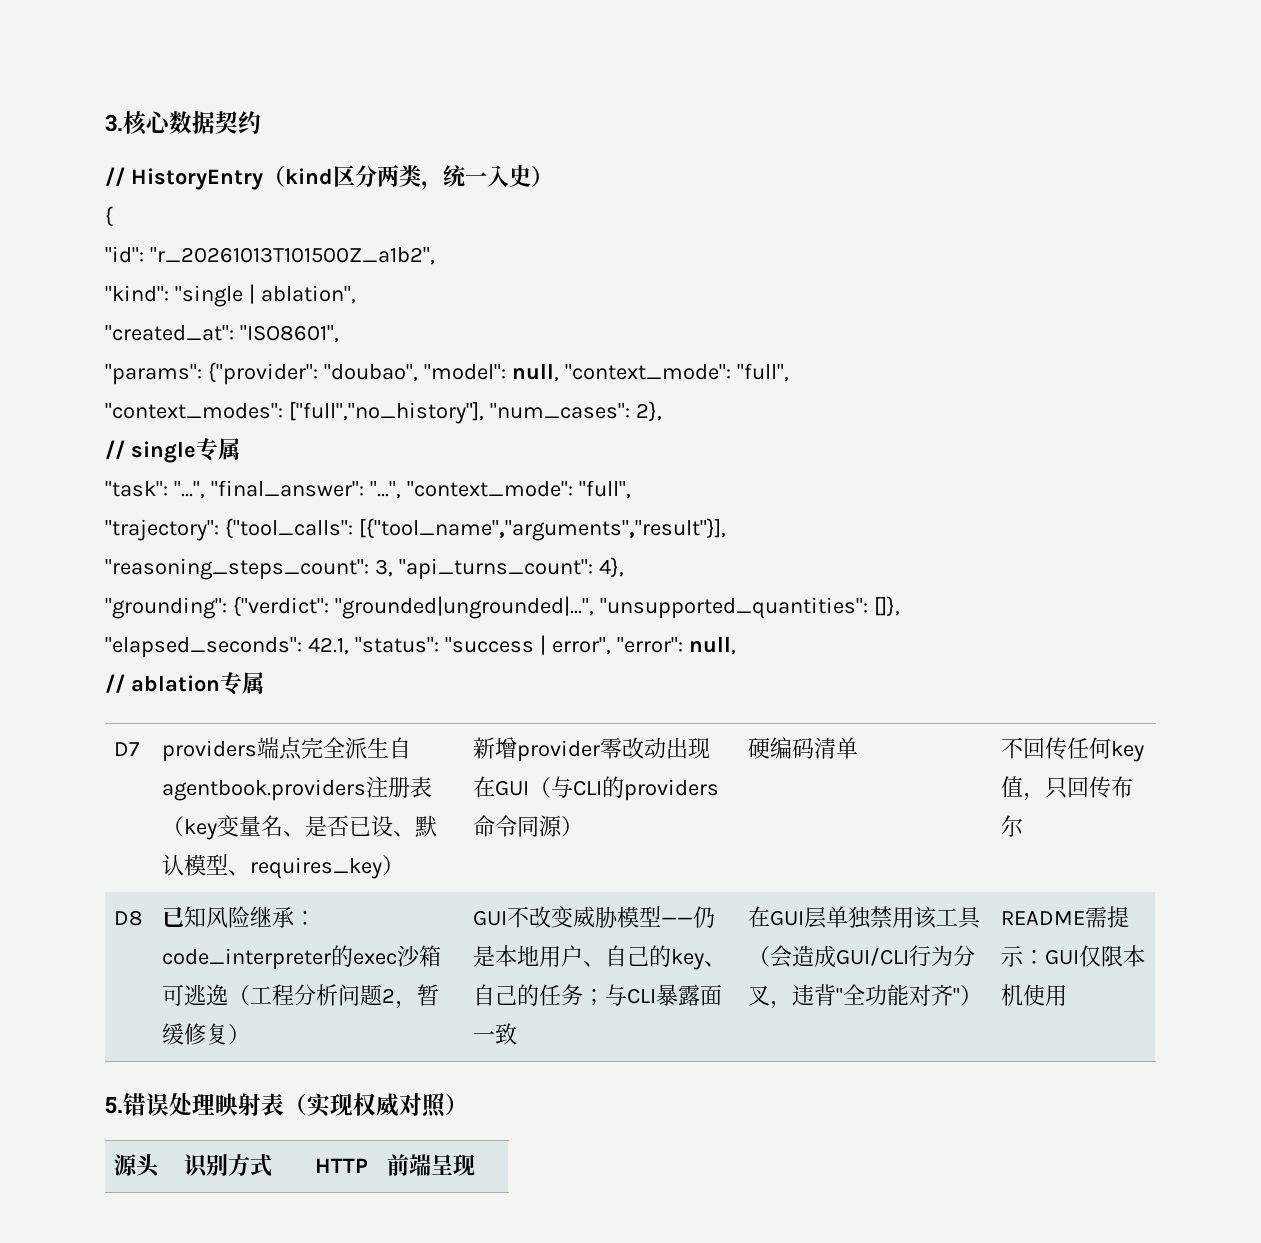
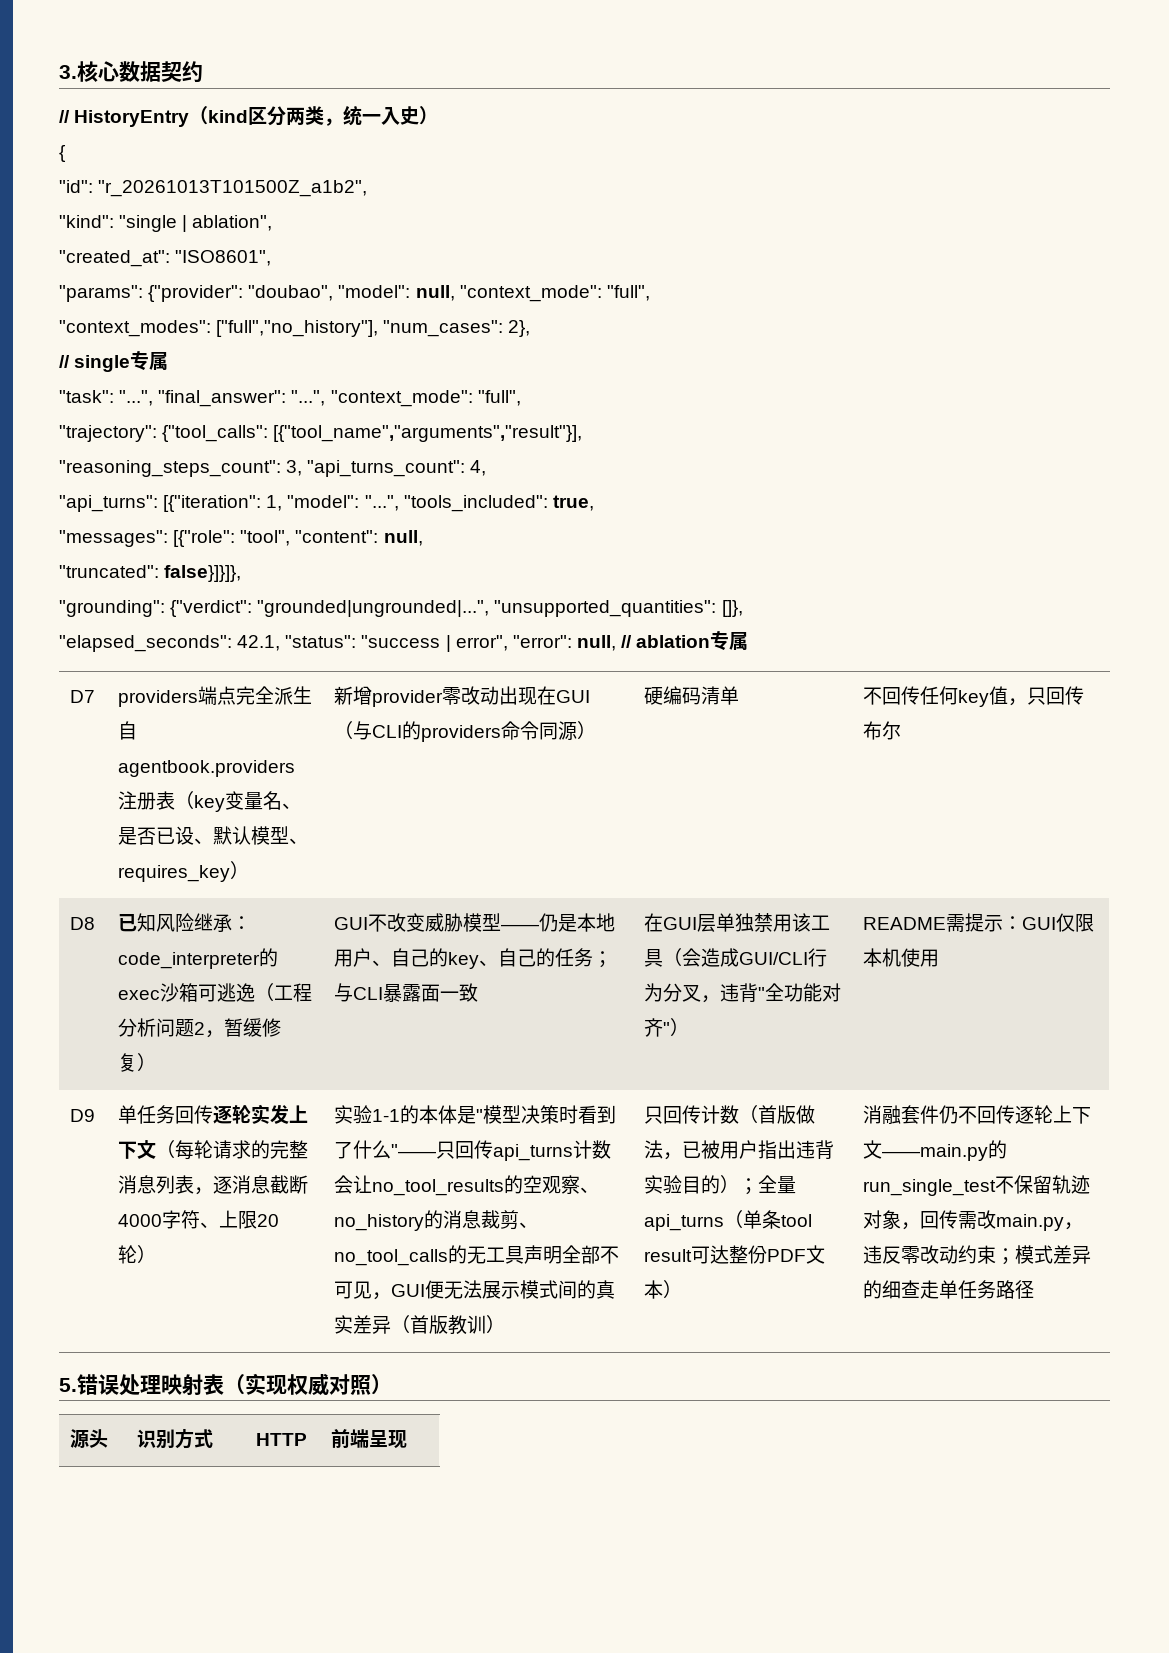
- "reasoning_steps_count": 3, "api_turns_count": 4},
+ "reasoning_steps_count": 3, "api_turns_count": 4,
+ "api_turns": [{"iteration": 1, "model": "...", "tools_included": true,
+ "messages": [{"role": "tool", "content": null,
+ "truncated": false}]}]},
- "elapsed_seconds": 42.1, "status": "success | error", "error": null,
- // ablation专属
+ "elapsed_seconds": 42.1, "status": "success | error", "error": null, // ablation专属
+ D9 | 单任务回传逐轮实发上下文（每轮请求的完整消息列表，逐消息截断4000字符、上限20轮） | 实验1-1的本体是"模型决策时看到了什么"——只回传api_turns计数会让no_tool_results的空观察、no_history的消息裁剪、no_tool_calls的无工具声明全部不可见，GUI便无法展示模式间的真实差异（首版教训） | 只回传计数（首版做法，已被用户指出违背实验目的）；全量api_turns（单条tool result可达整份PDF文本） | 消融套件仍不回传逐轮上下文——main.py的run_single_test不保留轨迹对象，回传需改main.py，违反零改动约束；模式差异的细查走单任务路径

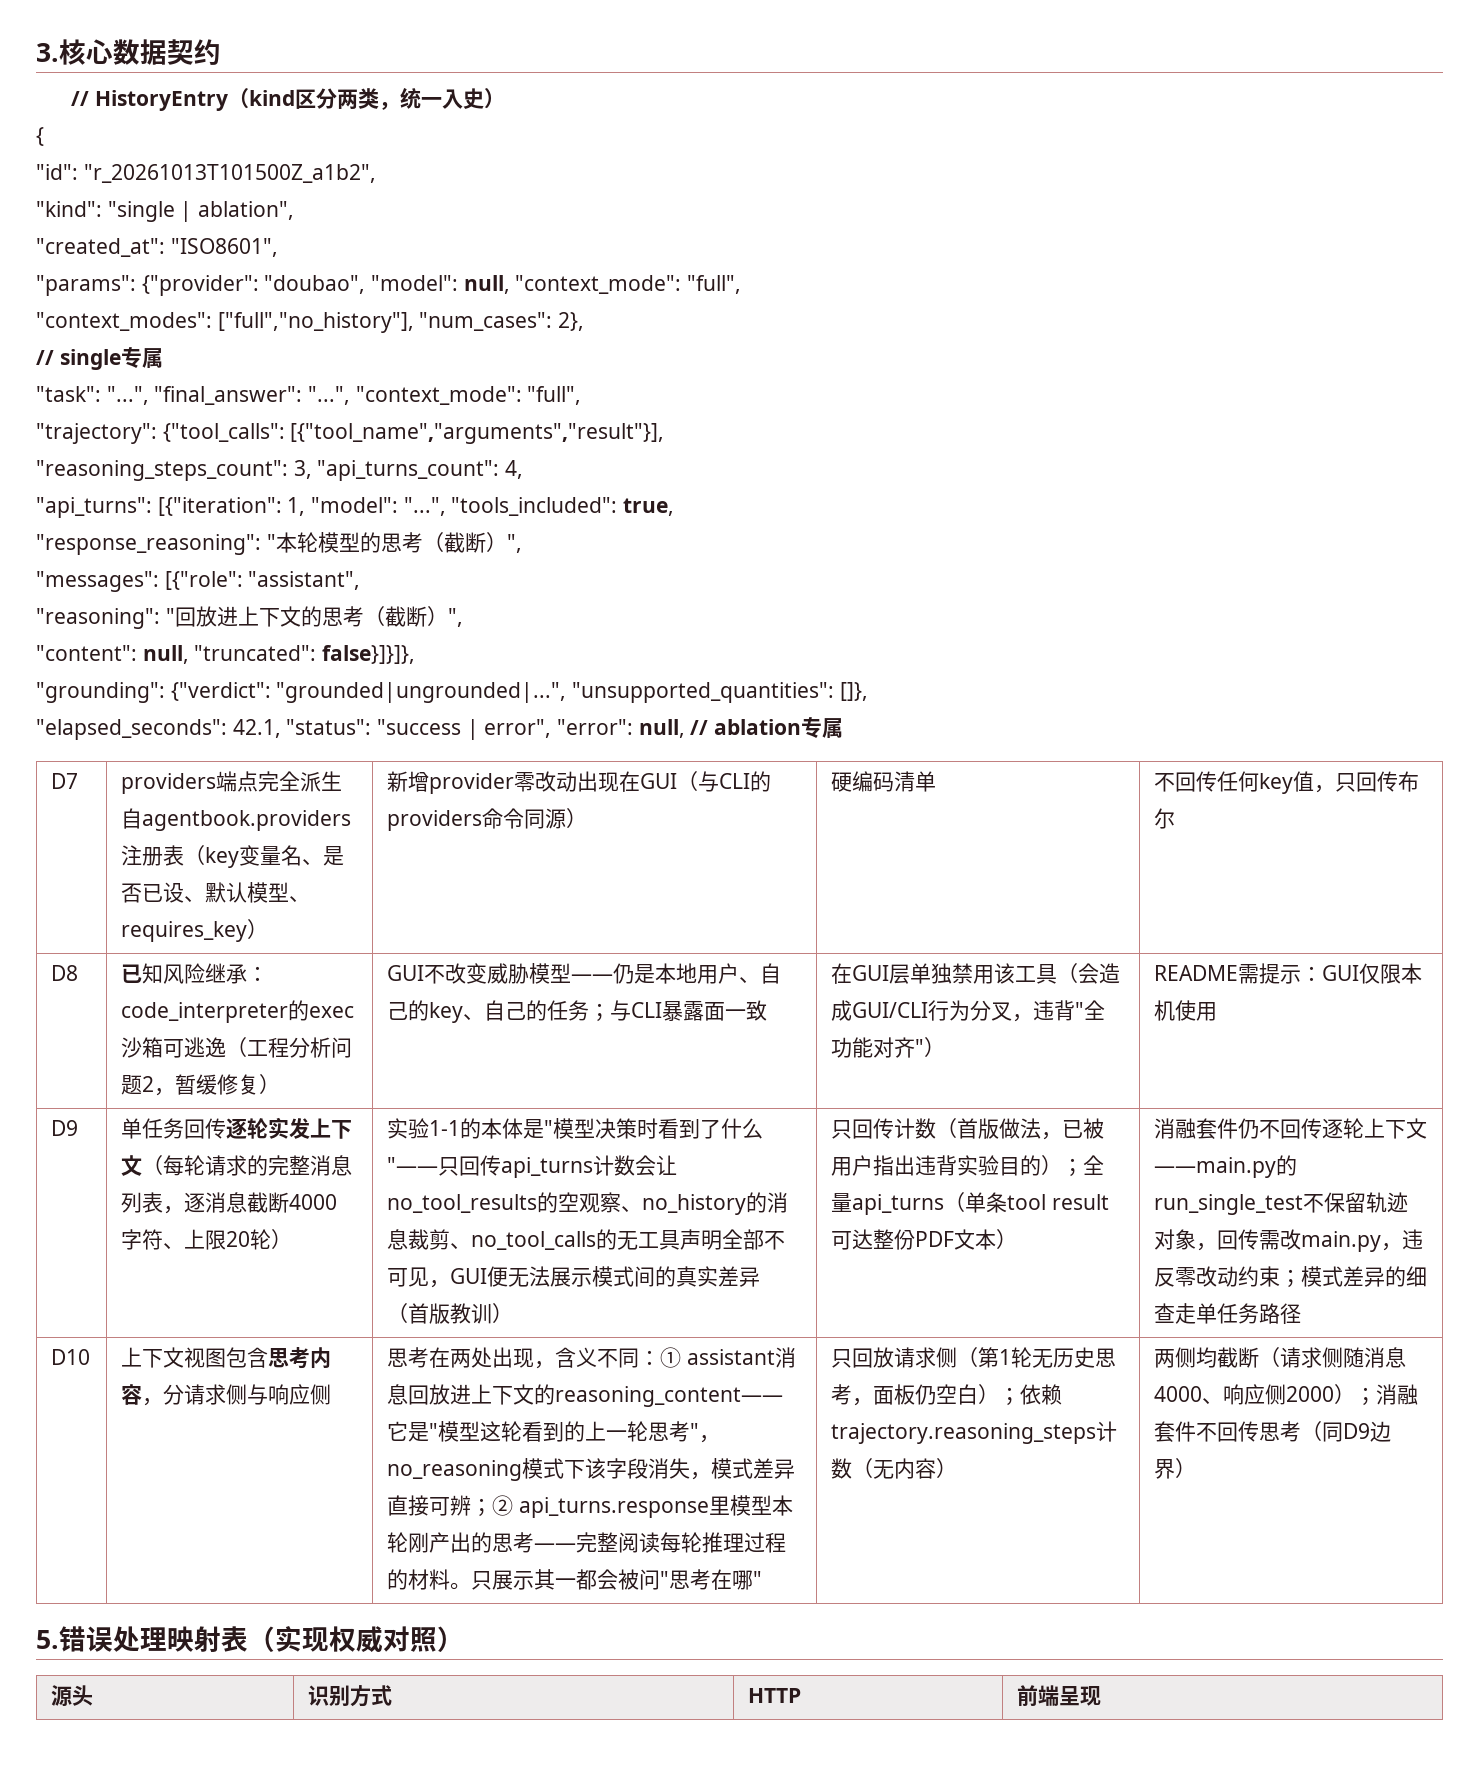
- "messages": [{"role": "tool", "content": null,
- "truncated": false}]}]},
+ "response_reasoning": "本轮模型的思考（截断）",
+ "messages": [{"role": "assistant",
+ "reasoning": "回放进上下文的思考（截断）",
+ "content": null, "truncated": false}]}]},
+ D10 | 上下文视图包含思考内容，分请求侧与响应侧 | 思考在两处出现，含义不同：① assistant消息回放进上下文的reasoning_content——它是"模型这轮看到的上一轮思考"，no_reasoning模式下该字段消失，模式差异直接可辨；② api_turns.response里模型本轮刚产出的思考——完整阅读每轮推理过程的材料。只展示其一都会被问"思考在哪" | 只回放请求侧（第1轮无历史思考，面板仍空白）；依赖trajectory.reasoning_steps计数（无内容） | 两侧均截断（请求侧随消息4000、响应侧2000）；消融套件不回传思考（同D9边界）

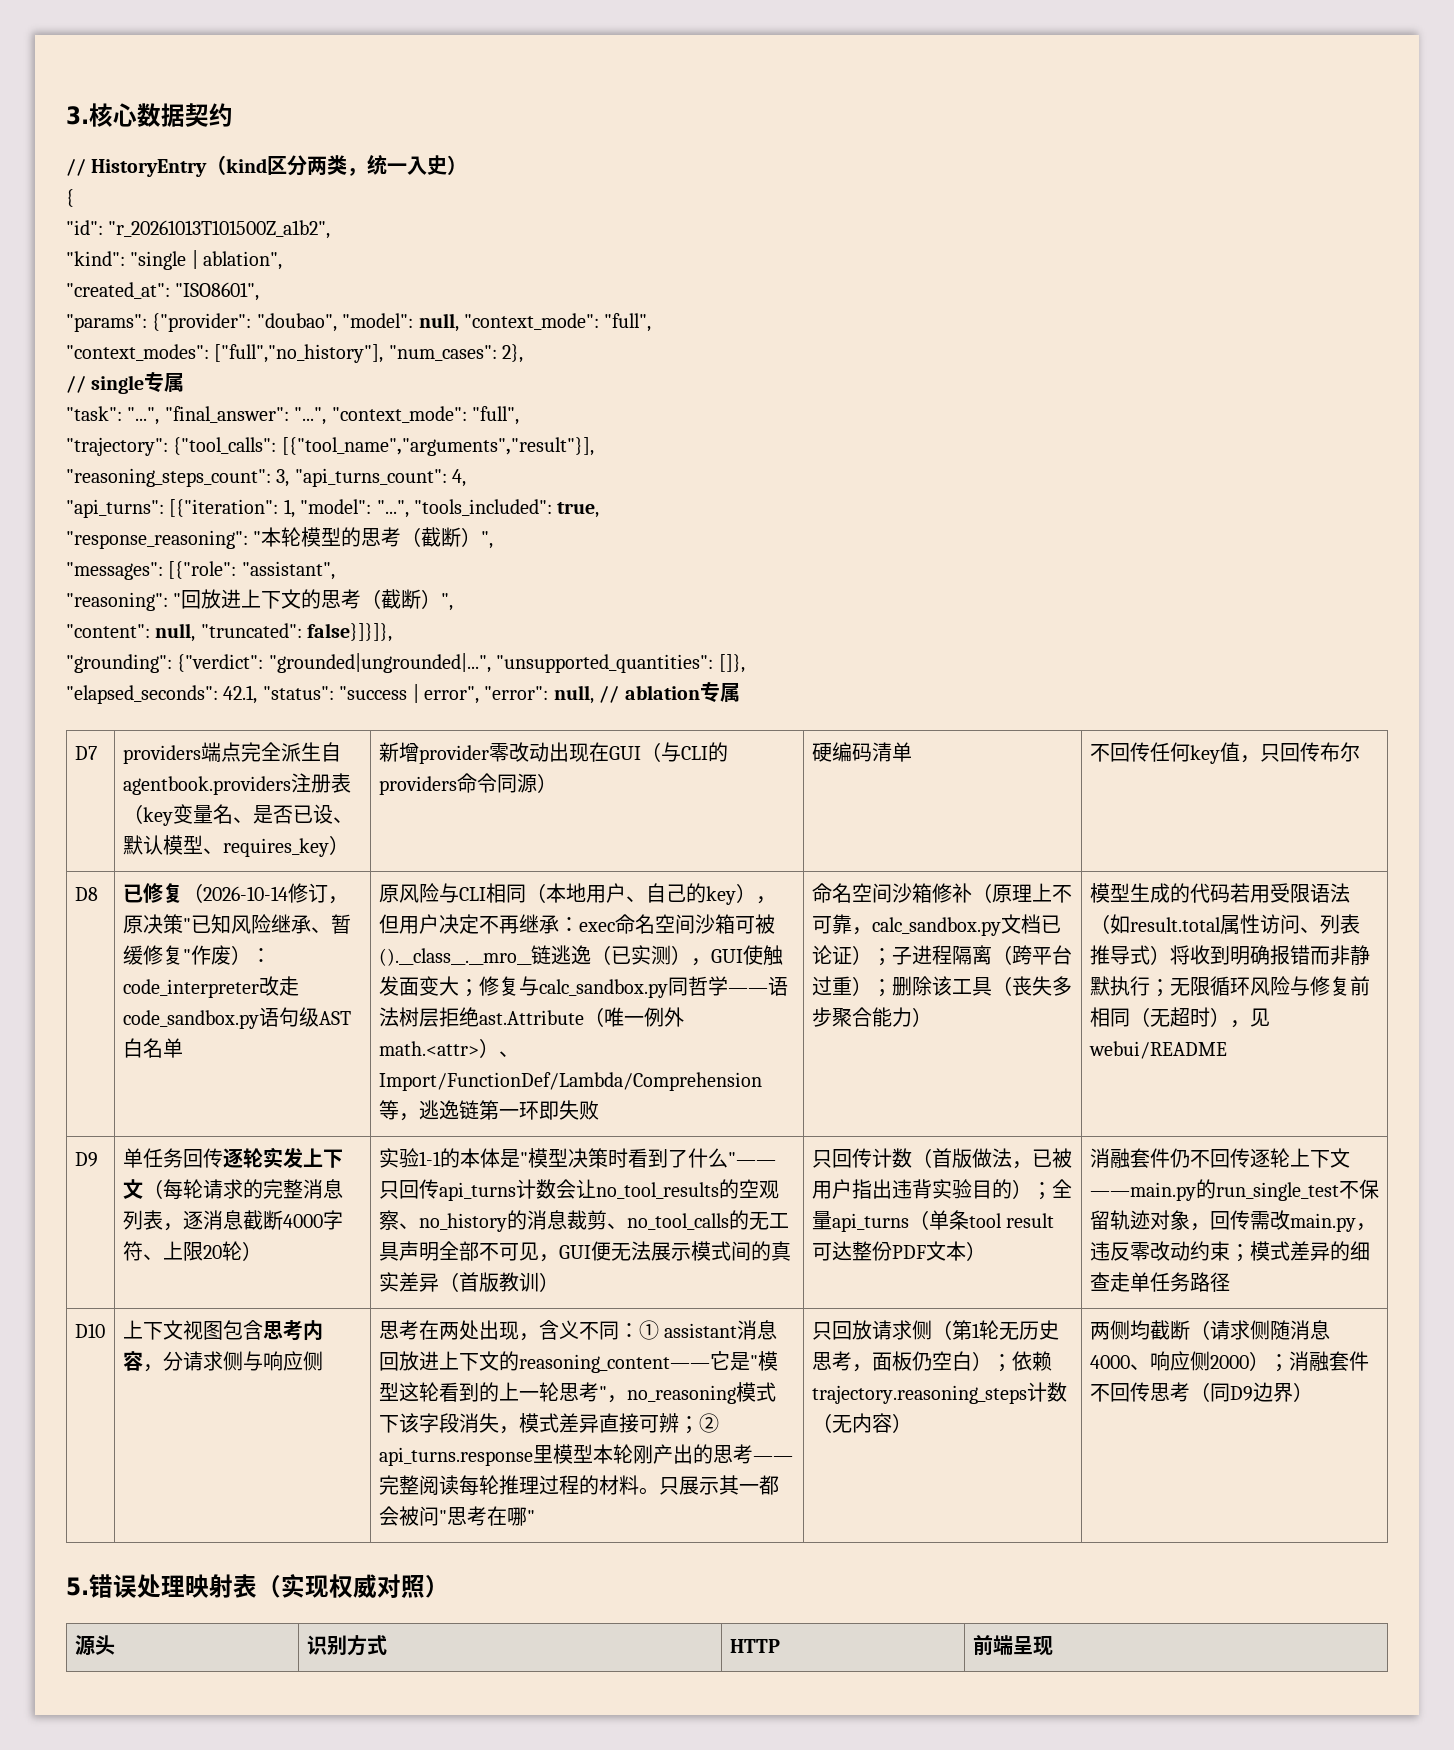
- 已知风险继承：code_interpreter的exec沙箱可逃逸（工程分析问题2，暂缓修复） | GUI不改变威胁模型——仍是本地用户、自己的key、自己的任务；与CLI暴露面一致 | 在GUI层单独禁用该工具（会造成GUI/CLI行为分叉，违背"全功能对齐"） | README需提示：GUI仅限本机使用
+ 已修复（2026-10-14修订，原决策"已知风险继承、暂缓修复"作废）：code_interpreter改走code_sandbox.py语句级AST白名单 | 原风险与CLI相同（本地用户、自己的key），但用户决定不再继承：exec命名空间沙箱可被().__class__.__mro__链逃逸（已实测），GUI使触发面变大；修复与calc_sandbox.py同哲学——语法树层拒绝ast.Attribute（唯一例外math.<attr>）、Import/FunctionDef/Lambda/Comprehension等，逃逸链第一环即失败 | 命名空间沙箱修补（原理上不可靠，calc_sandbox.py文档已论证）；子进程隔离（跨平台过重）；删除该工具（丧失多步聚合能力） | 模型生成的代码若用受限语法（如result.total属性访问、列表推导式）将收到明确报错而非静默执行；无限循环风险与修复前相同（无超时），见webui/README

